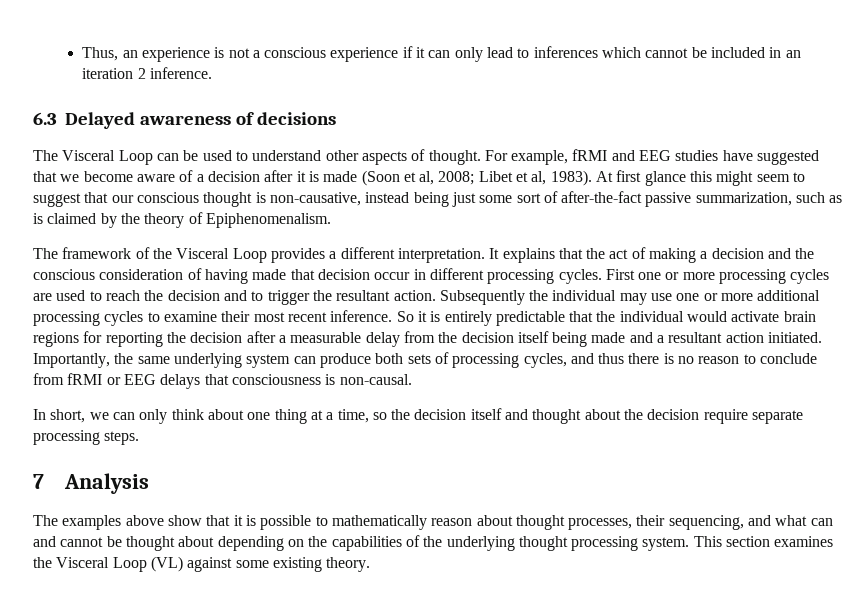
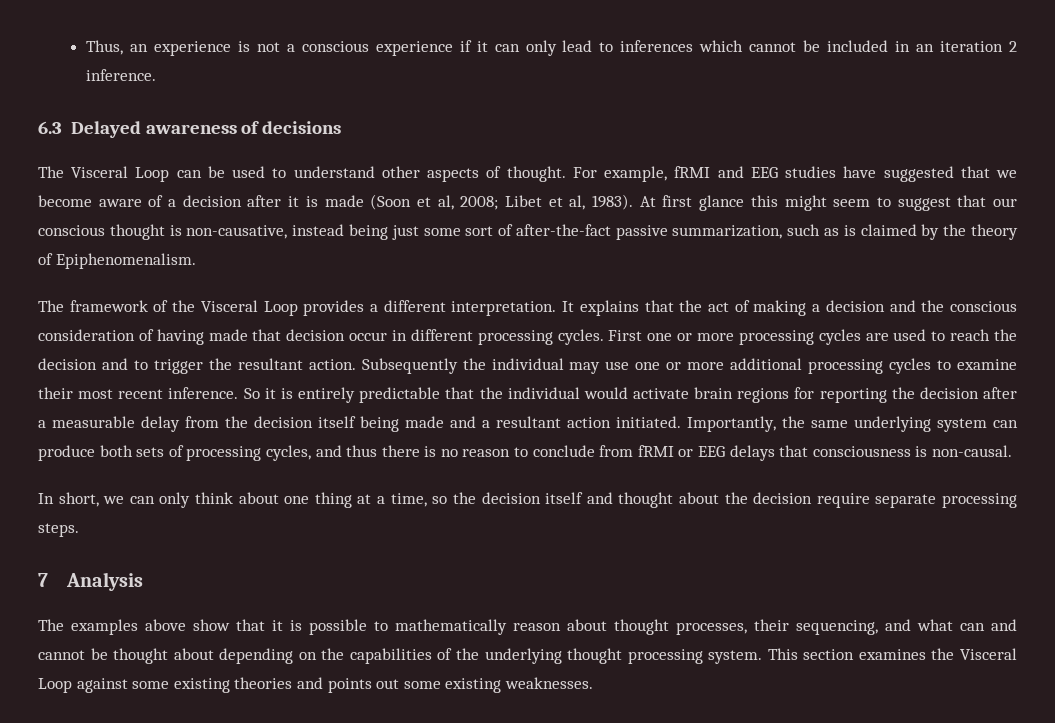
- This section examines the Visceral Loop (VL) against some existing theory.
+ This section examines the Visceral Loop against some existing theories and points out some existing weaknesses.

